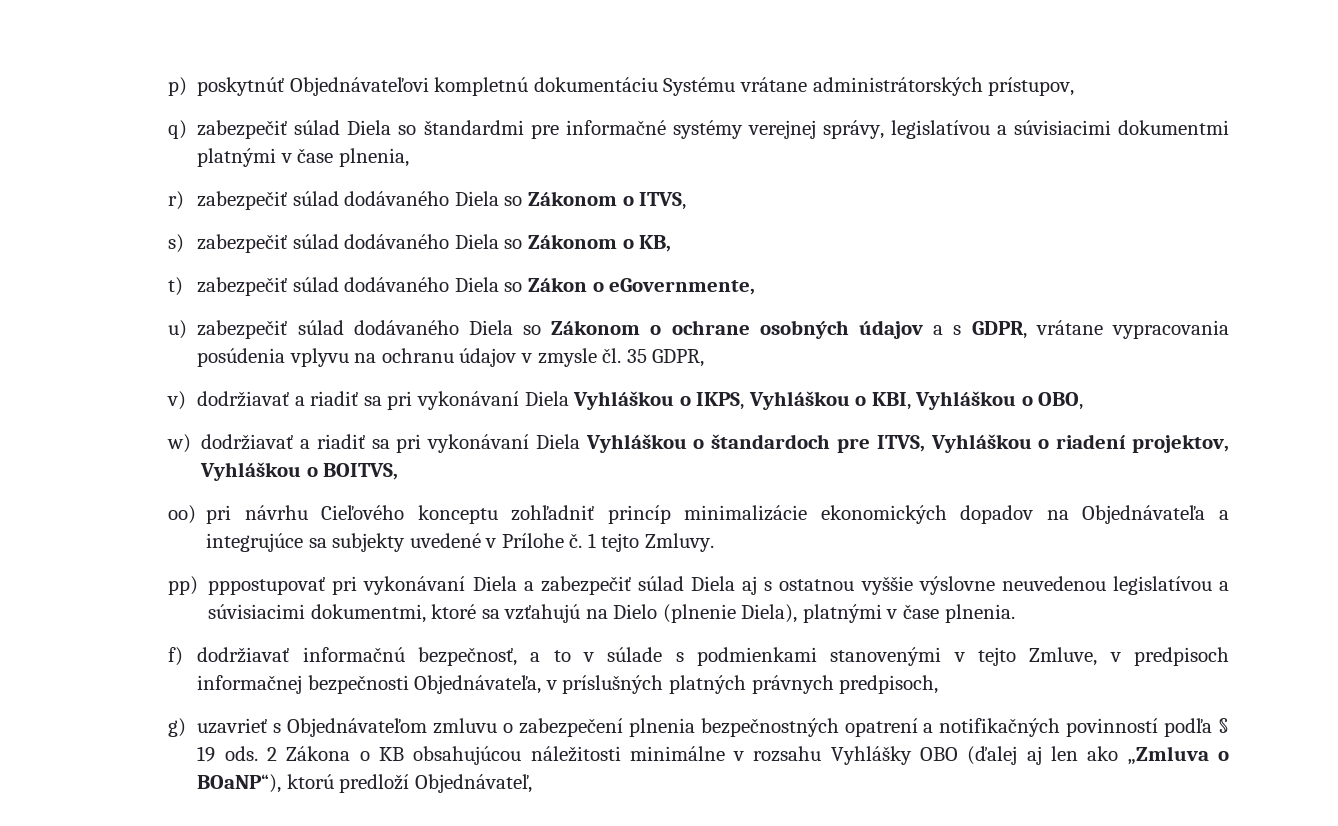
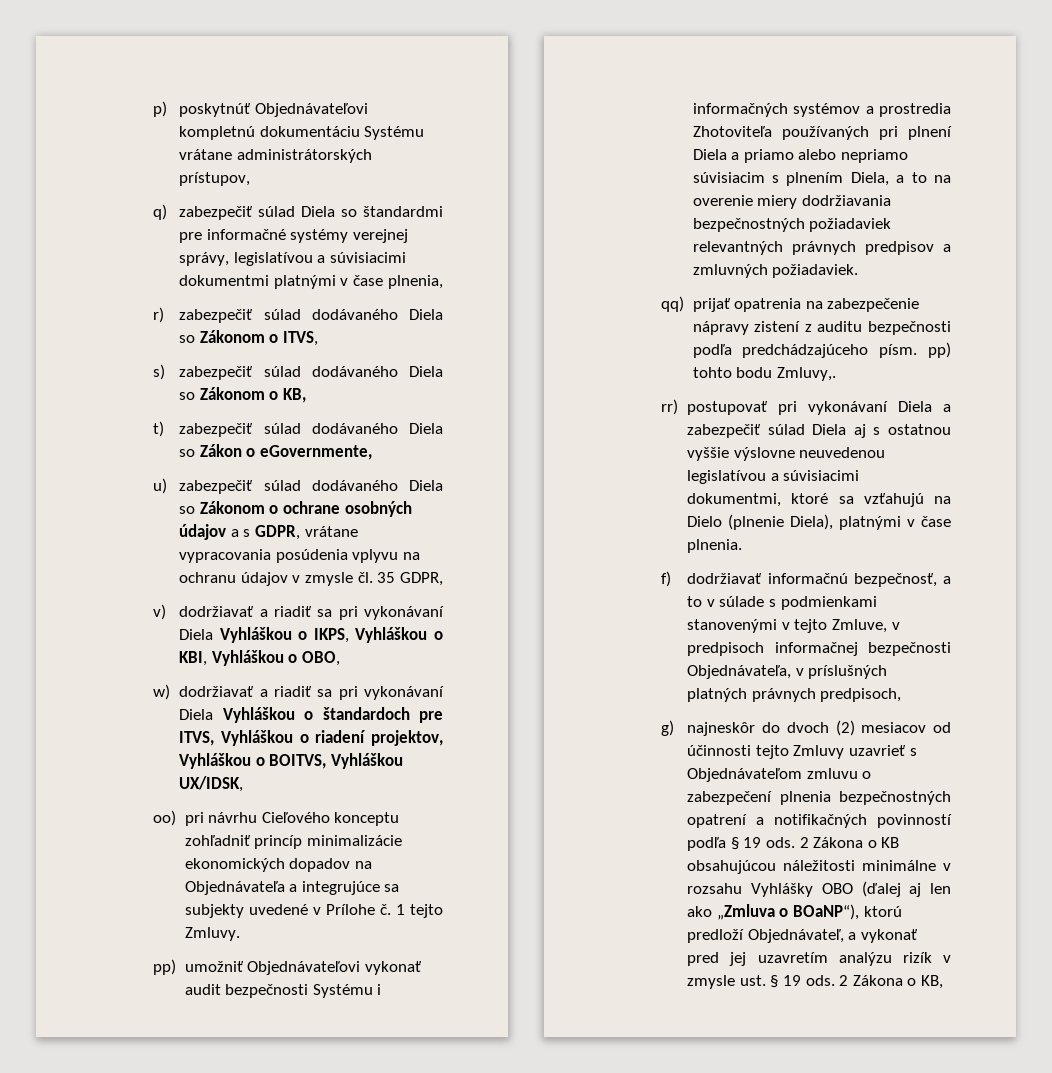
- w) dodržiavať a riadiť sa pri vykonávaní Diela Vyhláškou o štandardoch pre ITVS, Vyhláškou o riadení projektov, Vyhláškou o BOITVS,
+ w) dodržiavať a riadiť sa pri vykonávaní Diela Vyhláškou o štandardoch pre ITVS, Vyhláškou o riadení projektov, Vyhláškou o BOITVS, Vyhláškou UX/IDSK,
- pp) pppostupovať pri vykonávaní Diela a zabezpečiť súlad Diela aj s ostatnou vyššie výslovne neuvedenou legislatívou a súvisiacimi dokumentmi, ktoré sa vzťahujú na Dielo (plnenie Diela), platnými v čase plnenia.
+ pp) umožniť Objednávateľovi vykonať audit bezpečnosti Systému i informačných systémov a prostredia Zhotoviteľa používaných pri plnení Diela a priamo alebo nepriamo súvisiacim s plnením Diela, a to na overenie miery dodržiavania bezpečnostných požiadaviek relevantných právnych predpisov a zmluvných požiadaviek.
+ qq) prijať opatrenia na zabezpečenie nápravy zistení z auditu bezpečnosti podľa predchádzajúceho písm. pp) tohto bodu Zmluvy,.
+ rr) postupovať pri vykonávaní Diela a zabezpečiť súlad Diela aj s ostatnou vyššie výslovne neuvedenou legislatívou a súvisiacimi dokumentmi, ktoré sa vzťahujú na Dielo (plnenie Diela), platnými v čase plnenia.
- g) uzavrieť s Objednávateľom zmluvu o zabezpečení plnenia bezpečnostných opatrení a notifikačných povinností podľa § 19 ods.
+ g) najneskôr do dvoch (2) mesiacov od účinnosti tejto Zmluvy uzavrieť s Objednávateľom zmluvu o zabezpečení plnenia bezpečnostných opatrení a notifikačných povinností podľa § 19 ods.
- 2 Zákona o KB obsahujúcou náležitosti minimálne v rozsahu Vyhlášky OBO (ďalej aj len ako „Zmluva o BOaNP“), ktorú predloží Objednávateľ,
+ 2 Zákona o KB obsahujúcou náležitosti minimálne v rozsahu Vyhlášky OBO (ďalej aj len ako „Zmluva o BOaNP“), ktorú predloží Objednávateľ, a vykonať pred jej uzavretím analýzu rizík v zmysle ust. § 19 ods. 2 Zákona o KB,

